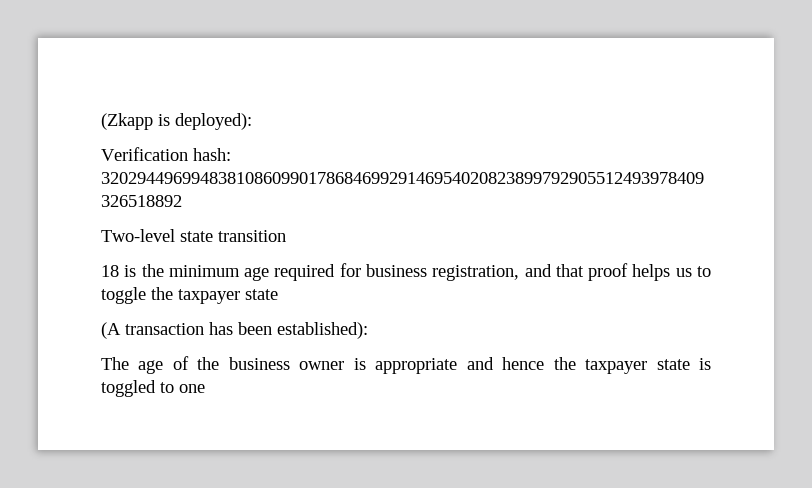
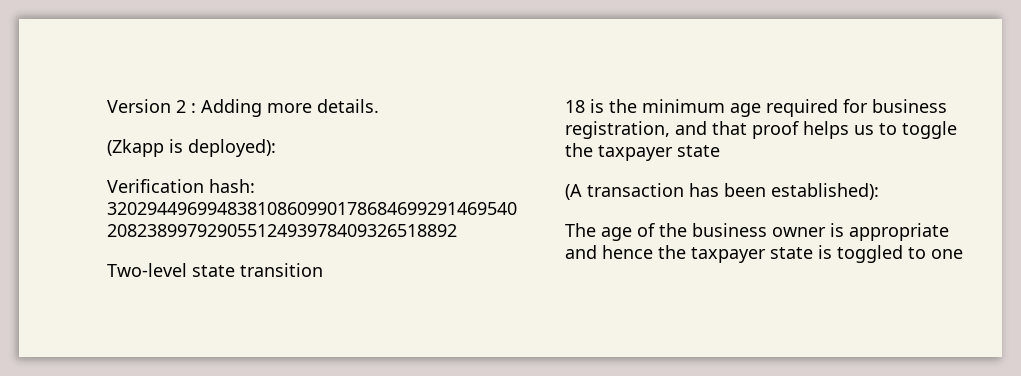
+ Version 2 : Adding more details.

